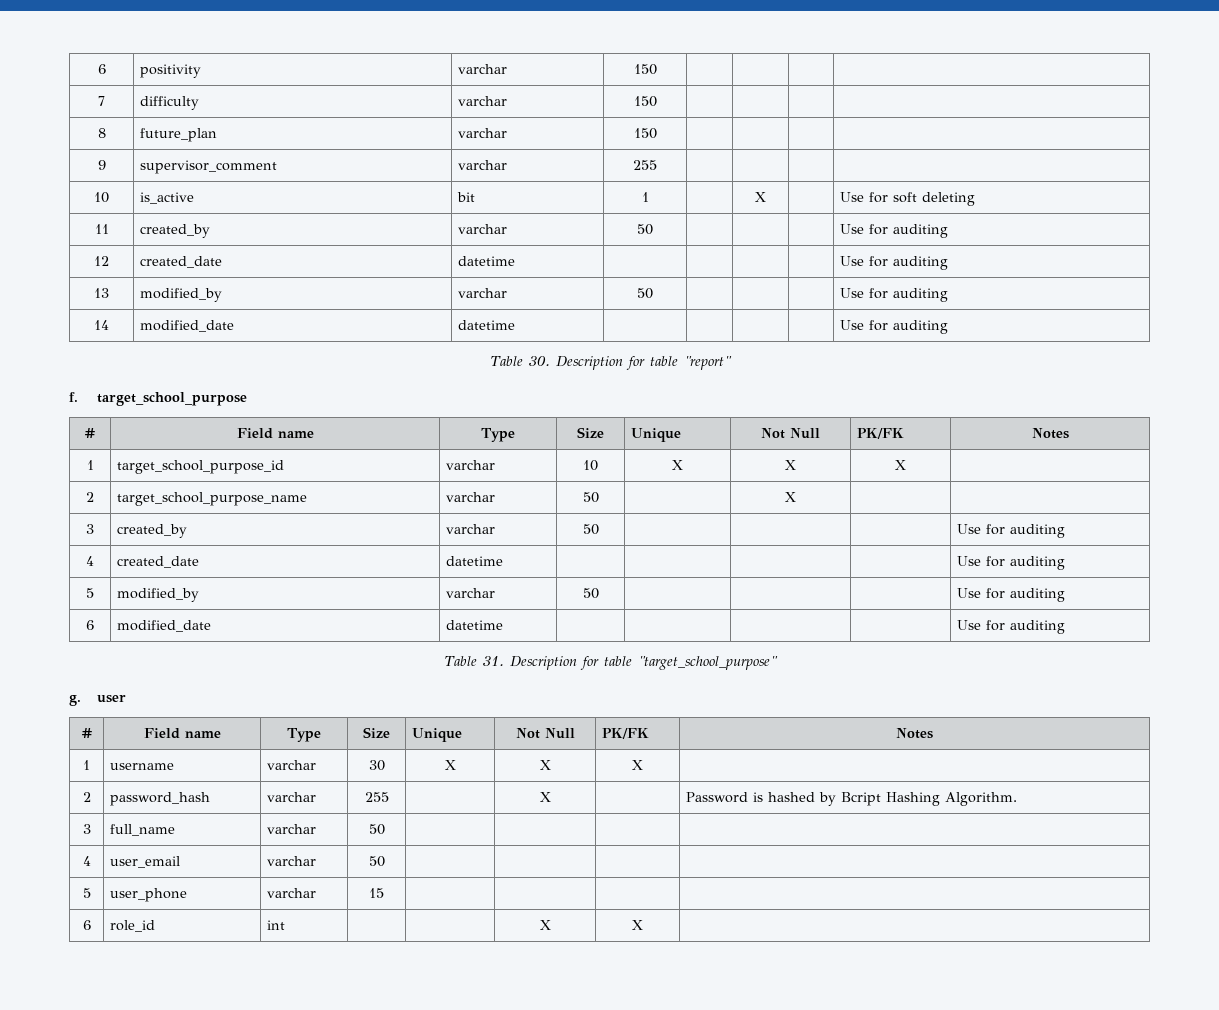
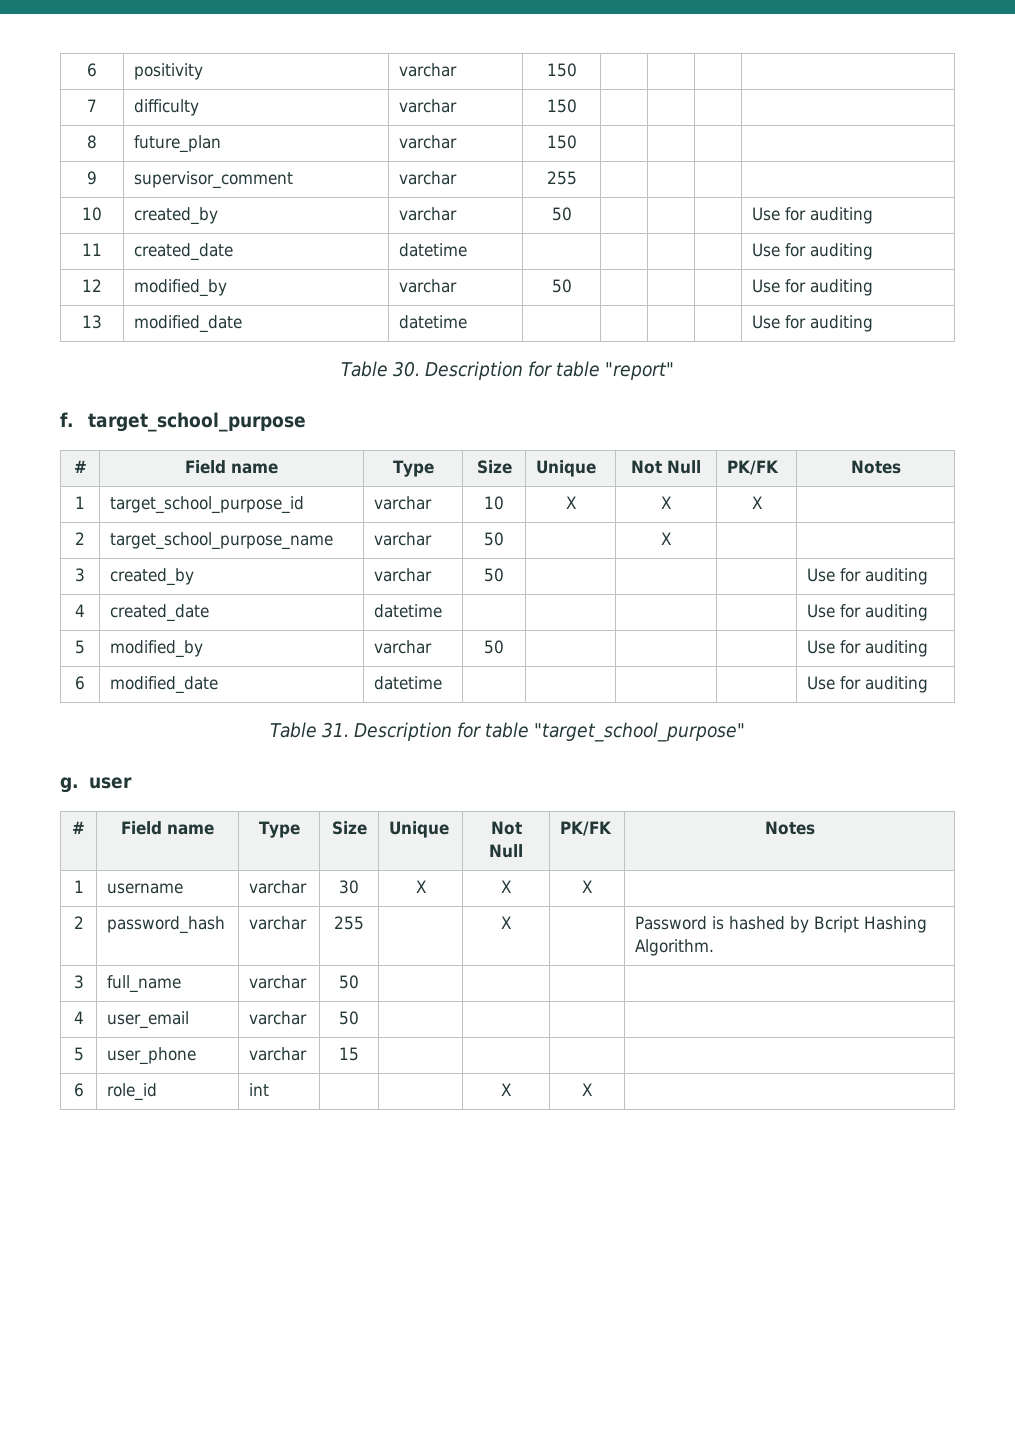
- 10 | is_active | bit | 1 | | X | | Use for soft deleting
- 11 | created_by | varchar | 50 | | | | Use for auditing
- 12 | created_date | datetime | | | | | Use for auditing
- 13 | modified_by | varchar | 50 | | | | Use for auditing
- 14 | modified_date | datetime | | | | | Use for auditing
+ 10 | created_by | varchar | 50 | | | | Use for auditing
+ 11 | created_date | datetime | | | | | Use for auditing
+ 12 | modified_by | varchar | 50 | | | | Use for auditing
+ 13 | modified_date | datetime | | | | | Use for auditing

